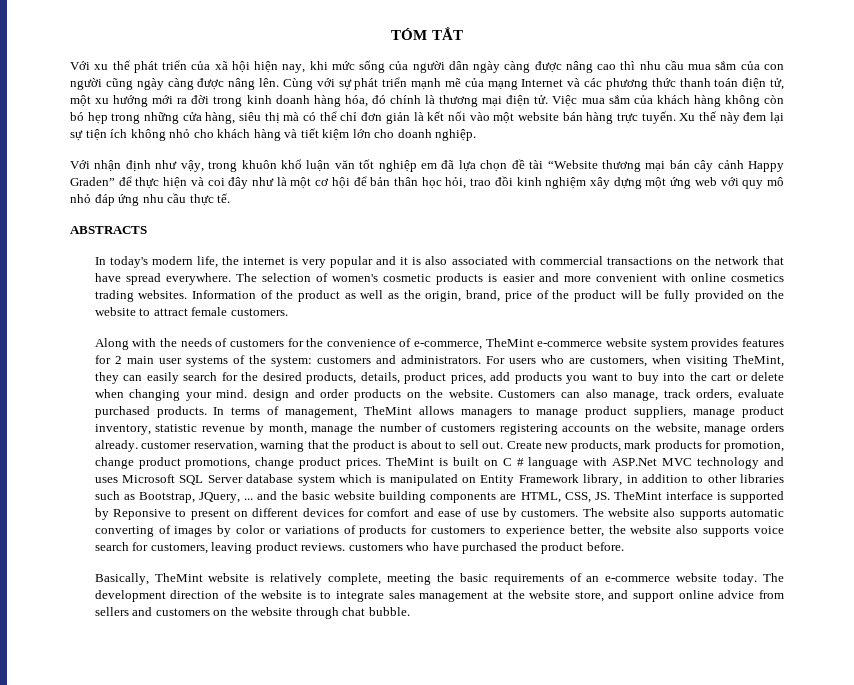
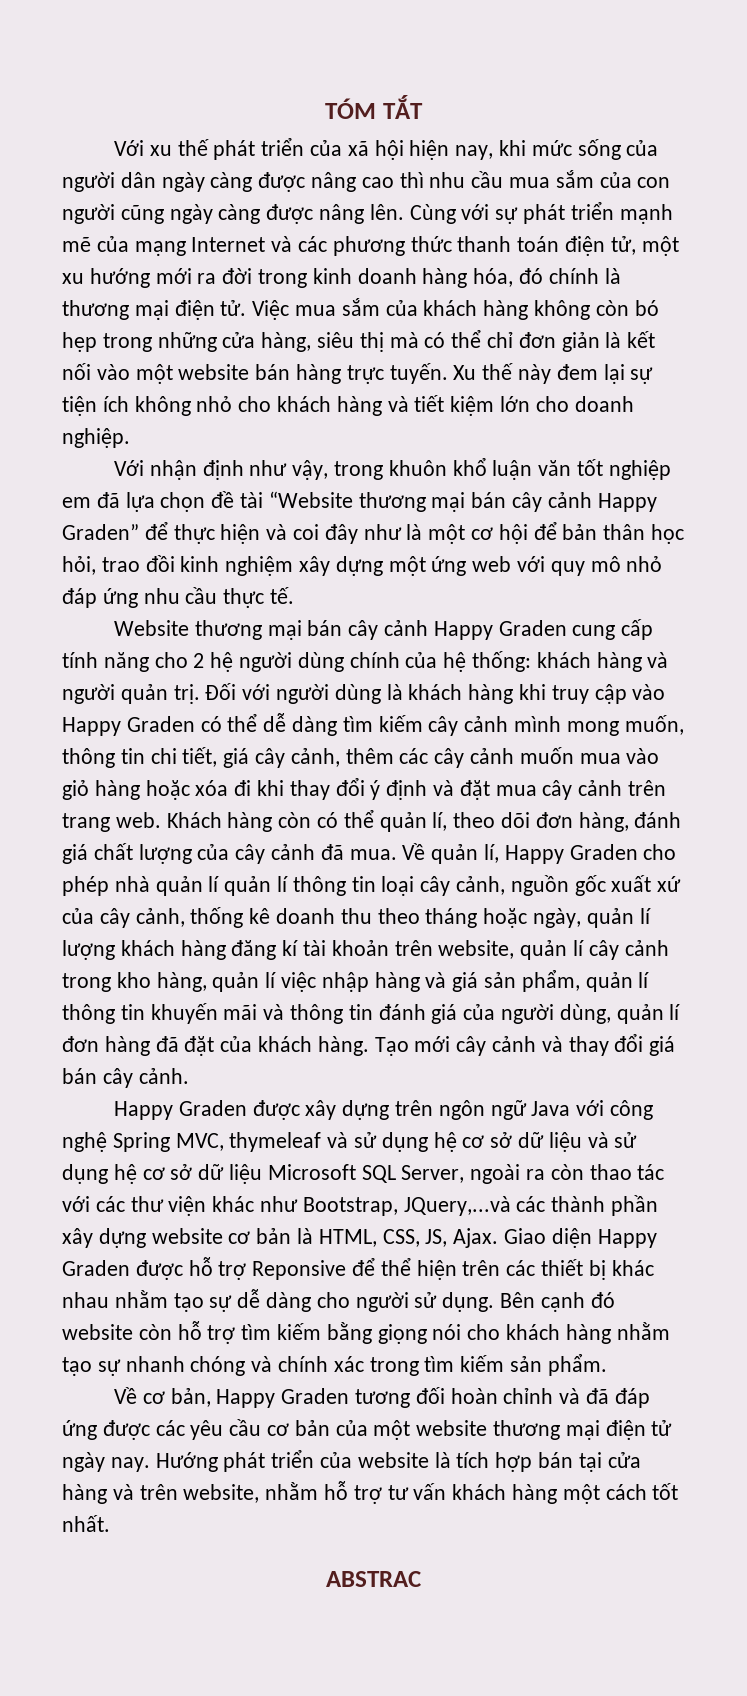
- ABSTRACTS
- In today's modern life, the internet is very popular and it is also associated with commercial transactions on the network that have spread everywhere. The selection of women's cosmetic products is easier and more convenient with online cosmetics trading websites. Information of the product as well as the origin, brand, price of the product will be fully provided on the website to attract female customers.
- Along with the needs of customers for the convenience of e-commerce, TheMint e-commerce website system provides features for 2 main user systems of the system: customers and administrators. For users who are customers, when visiting TheMint, they can easily search for the desired products, details, product prices, add products you want to buy into the cart or delete when changing your mind. design and order products on the website. Customers can also manage, track orders, evaluate purchased products. In terms of management, TheMint allows managers to manage product suppliers, manage product inventory, statistic revenue by month, manage the number of customers registering accounts on the website, manage orders already. customer reservation, warning that the product is about to sell out. Create new products, mark products for promotion, change product promotions, change product prices. TheMint is built on C # language with ASP.Net MVC technology and uses Microsoft SQL Server database system which is manipulated on Entity Framework library, in addition to other libraries such as Bootstrap, JQuery, ... and the basic website building components are HTML, CSS, JS. TheMint interface is supported by Reponsive to present on different devices for comfort and ease of use by customers. The website also supports automatic converting of images by color or variations of products for customers to experience better, the website also supports voice search for customers, leaving product reviews. customers who have purchased the product before.
- Basically, TheMint website is relatively complete, meeting the basic requirements of an e-commerce website today. The development direction of the website is to integrate sales management at the website store, and support online advice from sellers and customers on the website through chat bubble.
+ Website thương mại bán cây cảnh Happy Graden cung cấp tính năng cho 2 hệ người dùng chính của hệ thống: khách hàng và người quản trị. Đối với người dùng là khách hàng khi truy cập vào Happy Graden có thể dễ dàng tìm kiếm cây cảnh mình mong muốn, thông tin chi tiết, giá cây cảnh, thêm các cây cảnh muốn mua vào giỏ hàng hoặc xóa đi khi thay đổi ý định và đặt mua cây cảnh trên trang web. Khách hàng còn có thể quản lí, theo dõi đơn hàng, đánh giá chất lượng của cây cảnh đã mua. Về quản lí, Happy Graden cho phép nhà quản lí quản lí thông tin loại cây cảnh, nguồn gốc xuất xứ của cây cảnh, thống kê doanh thu theo tháng hoặc ngày, quản lí lượng khách hàng đăng kí tài khoản trên website, quản lí cây cảnh trong kho hàng, quản lí việc nhập hàng và giá sản phẩm, quản lí thông tin khuyến mãi và thông tin đánh giá của người dùng, quản lí đơn hàng đã đặt của khách hàng. Tạo mới cây cảnh và thay đổi giá bán cây cảnh.
+ Happy Graden được xây dựng trên ngôn ngữ Java với công nghệ Spring MVC, thymeleaf và sử dụng hệ cơ sở dữ liệu và sử dụng hệ cơ sở dữ liệu Microsoft SQL Server, ngoài ra còn thao tác với các thư viện khác như Bootstrap, JQuery,...và các thành phần xây dựng website cơ bản là HTML, CSS, JS, Ajax. Giao diện Happy Graden được hỗ trợ Reponsive để thể hiện trên các thiết bị khác nhau nhằm tạo sự dễ dàng cho người sử dụng. Bên cạnh đó website còn hỗ trợ tìm kiếm bằng giọng nói cho khách hàng nhằm tạo sự nhanh chóng và chính xác trong tìm kiếm sản phẩm.
+ Về cơ bản, Happy Graden tương đối hoàn chỉnh và đã đáp ứng được các yêu cầu cơ bản của một website thương mại điện tử ngày nay. Hướng phát triển của website là tích hợp bán tại cửa hàng và trên website, nhằm hỗ trợ tư vấn khách hàng một cách tốt nhất.
+ ABSTRAC

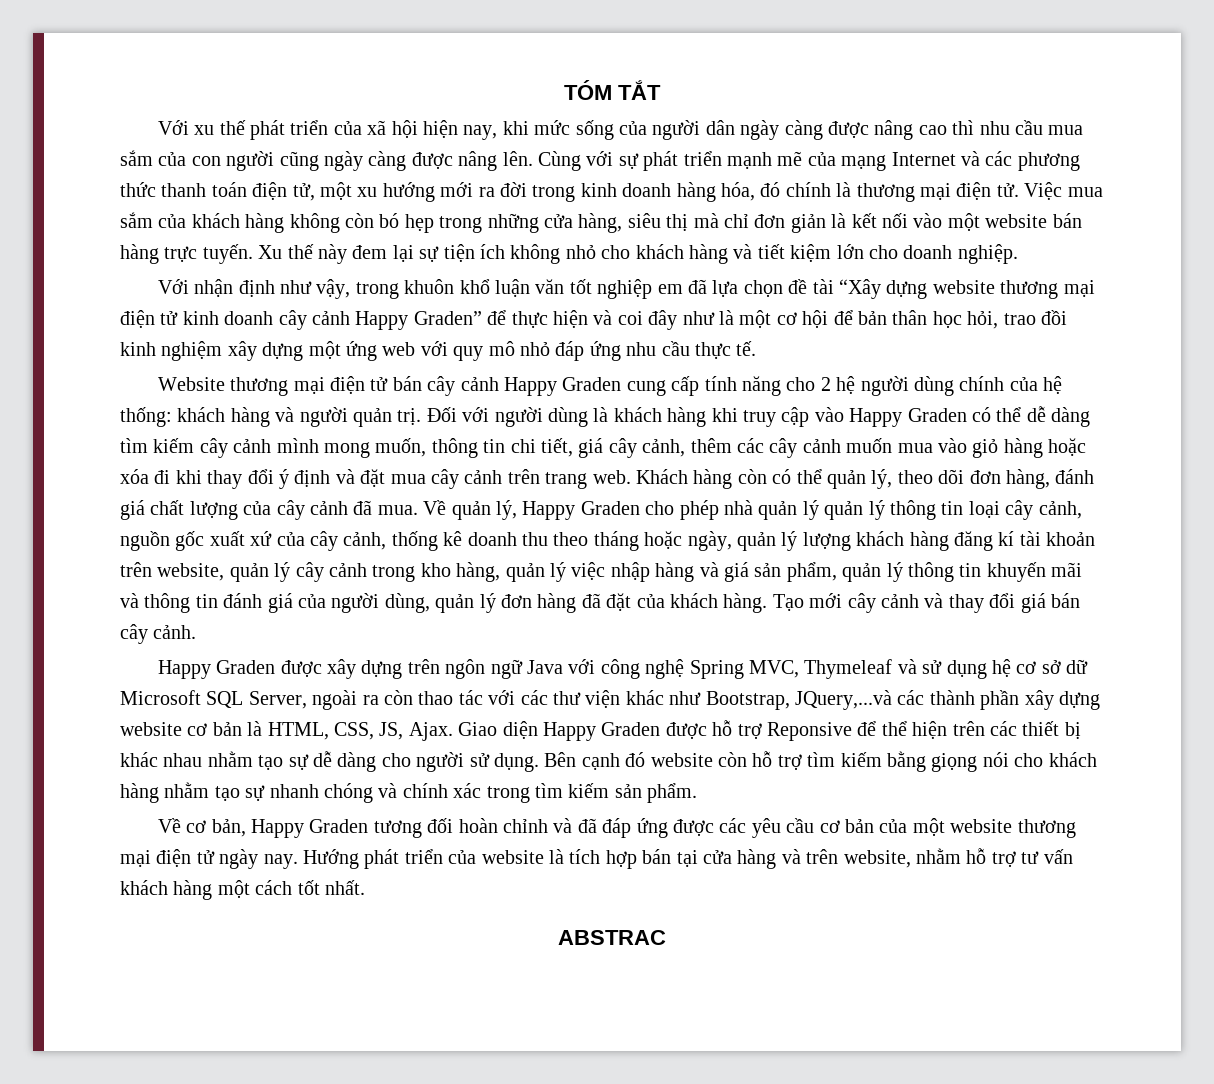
- Việc mua sắm của khách hàng không còn bó hẹp trong những cửa hàng, siêu thị mà có thể chỉ đơn giản là kết nối vào một website bán hàng trực tuyến.
+ Việc mua sắm của khách hàng không còn bó hẹp trong những cửa hàng, siêu thị mà chỉ đơn giản là kết nối vào một website bán hàng trực tuyến.
- Với nhận định như vậy, trong khuôn khổ luận văn tốt nghiệp em đã lựa chọn đề tài “Website thương mại bán cây cảnh Happy Graden” để thực hiện và coi đây như là một cơ hội để bản thân học hỏi, trao đồi kinh nghiệm xây dựng một ứng web với quy mô nhỏ đáp ứng nhu cầu thực tế.
+ Với nhận định như vậy, trong khuôn khổ luận văn tốt nghiệp em đã lựa chọn đề tài “Xây dựng website thương mại điện tử kinh doanh cây cảnh Happy Graden” để thực hiện và coi đây như là một cơ hội để bản thân học hỏi, trao đồi kinh nghiệm xây dựng một ứng web với quy mô nhỏ đáp ứng nhu cầu thực tế.
- Website thương mại bán cây cảnh Happy Graden cung cấp tính năng cho 2 hệ người dùng chính của hệ thống: khách hàng và người quản trị.
+ Website thương mại điện tử bán cây cảnh Happy Graden cung cấp tính năng cho 2 hệ người dùng chính của hệ thống: khách hàng và người quản trị.
- Khách hàng còn có thể quản lí, theo dõi đơn hàng, đánh giá chất lượng của cây cảnh đã mua.
+ Khách hàng còn có thể quản lý, theo dõi đơn hàng, đánh giá chất lượng của cây cảnh đã mua.
- Về quản lí, Happy Graden cho phép nhà quản lí quản lí thông tin loại cây cảnh, nguồn gốc xuất xứ của cây cảnh, thống kê doanh thu theo tháng hoặc ngày, quản lí lượng khách hàng đăng kí tài khoản trên website, quản lí cây cảnh trong kho hàng, quản lí việc nhập hàng và giá sản phẩm, quản lí thông tin khuyến mãi và thông tin đánh giá của người dùng, quản lí đơn hàng đã đặt của khách hàng.
+ Về quản lý, Happy Graden cho phép nhà quản lý quản lý thông tin loại cây cảnh, nguồn gốc xuất xứ của cây cảnh, thống kê doanh thu theo tháng hoặc ngày, quản lý lượng khách hàng đăng kí tài khoản trên website, quản lý cây cảnh trong kho hàng, quản lý việc nhập hàng và giá sản phẩm, quản lý thông tin khuyến mãi và thông tin đánh giá của người dùng, quản lý đơn hàng đã đặt của khách hàng.
- Happy Graden được xây dựng trên ngôn ngữ Java với công nghệ Spring MVC, thymeleaf và sử dụng hệ cơ sở dữ liệu và sử dụng hệ cơ sở dữ liệu Microsoft SQL Server, ngoài ra còn thao tác với các thư viện khác như Bootstrap, JQuery,...và các thành phần xây dựng website cơ bản là HTML, CSS, JS, Ajax.
+ Happy Graden được xây dựng trên ngôn ngữ Java với công nghệ Spring MVC, Thymeleaf và sử dụng hệ cơ sở dữ Microsoft SQL Server, ngoài ra còn thao tác với các thư viện khác như Bootstrap, JQuery,...và các thành phần xây dựng website cơ bản là HTML, CSS, JS, Ajax.

